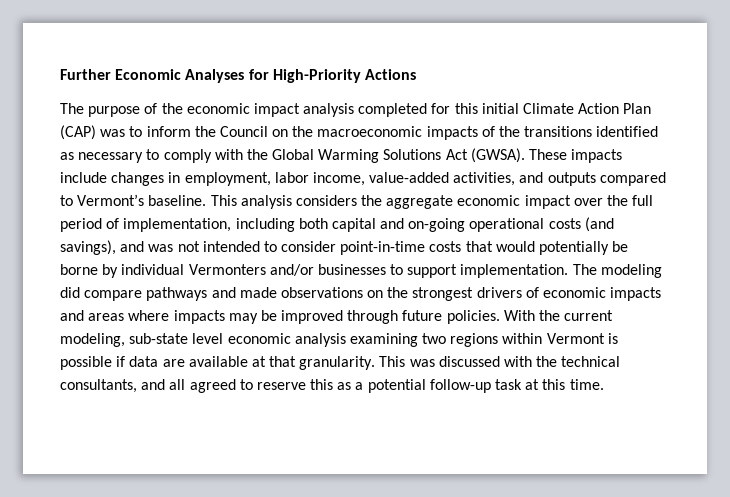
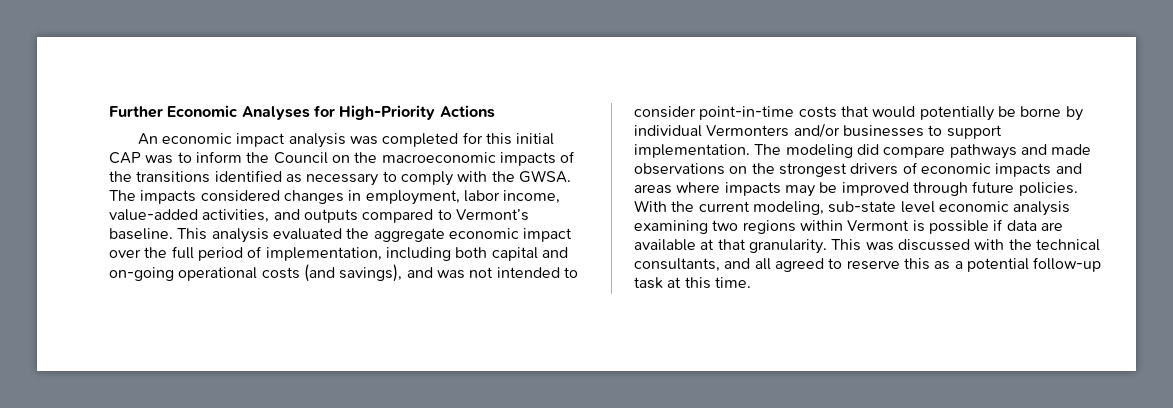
- The purpose of the economic impact analysis completed for this initial Climate Action Plan (CAP) was to inform the Council on the macroeconomic impacts of the transitions identified as necessary to comply with the Global Warming Solutions Act (GWSA). These impacts include changes in employment, labor income, value-added activities, and outputs compared to Vermont’s baseline.
+ An economic impact analysis was completed for this initial CAP was to inform the Council on the macroeconomic impacts of the transitions identified as necessary to comply with the GWSA. The impacts considered changes in employment, labor income, value-added activities, and outputs compared to Vermont’s baseline.
- This analysis considers the aggregate economic impact over the full period of implementation, including both capital and on-going operational costs (and savings), and was not intended to consider point-in-time costs that would potentially be borne by individual Vermonters and/or businesses to support implementation.
+ This analysis evaluated the aggregate economic impact over the full period of implementation, including both capital and on-going operational costs (and savings), and was not intended to consider point-in-time costs that would potentially be borne by individual Vermonters and/or businesses to support implementation.

